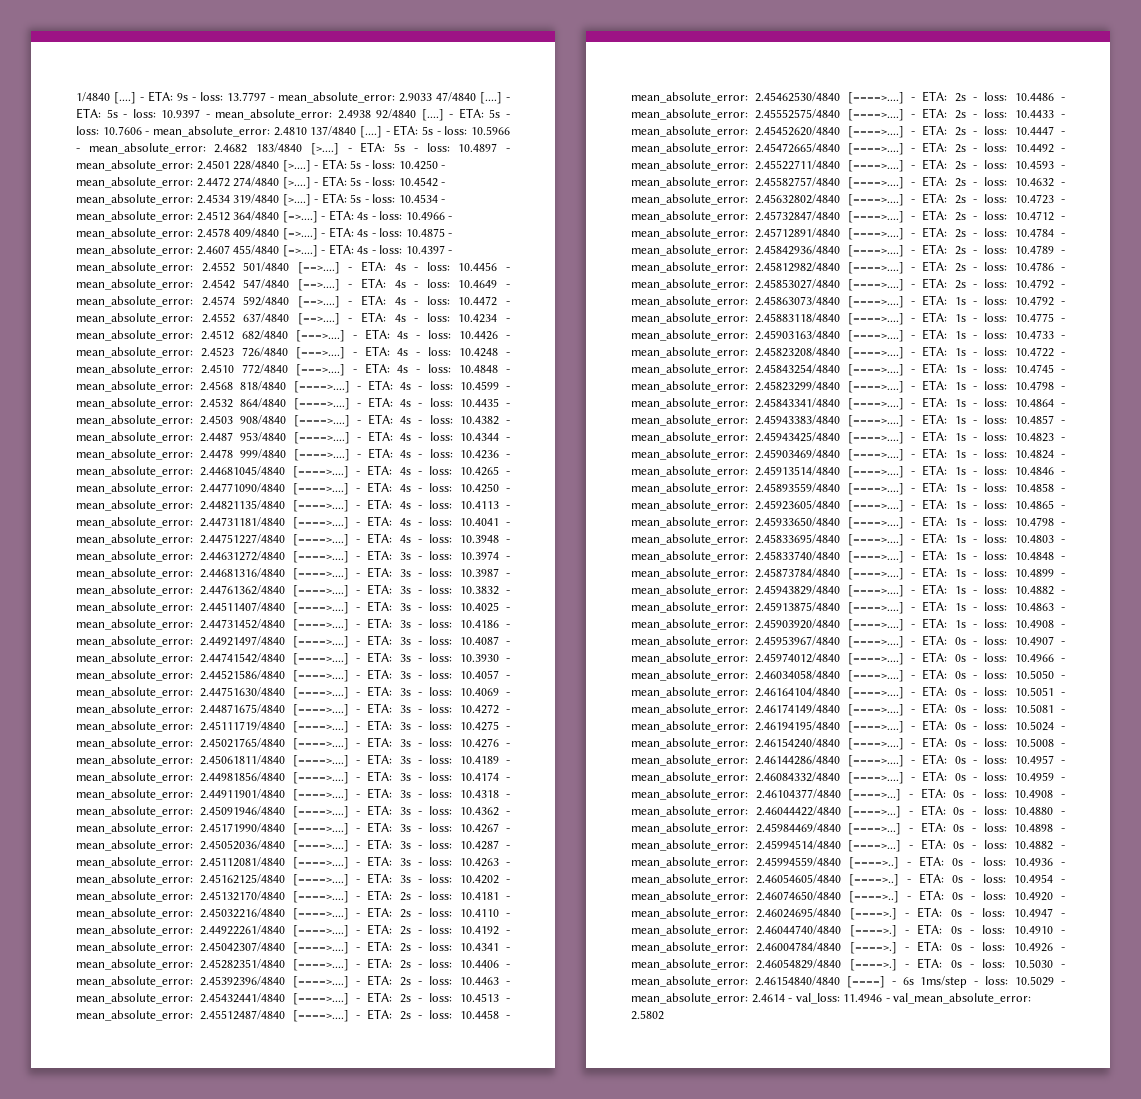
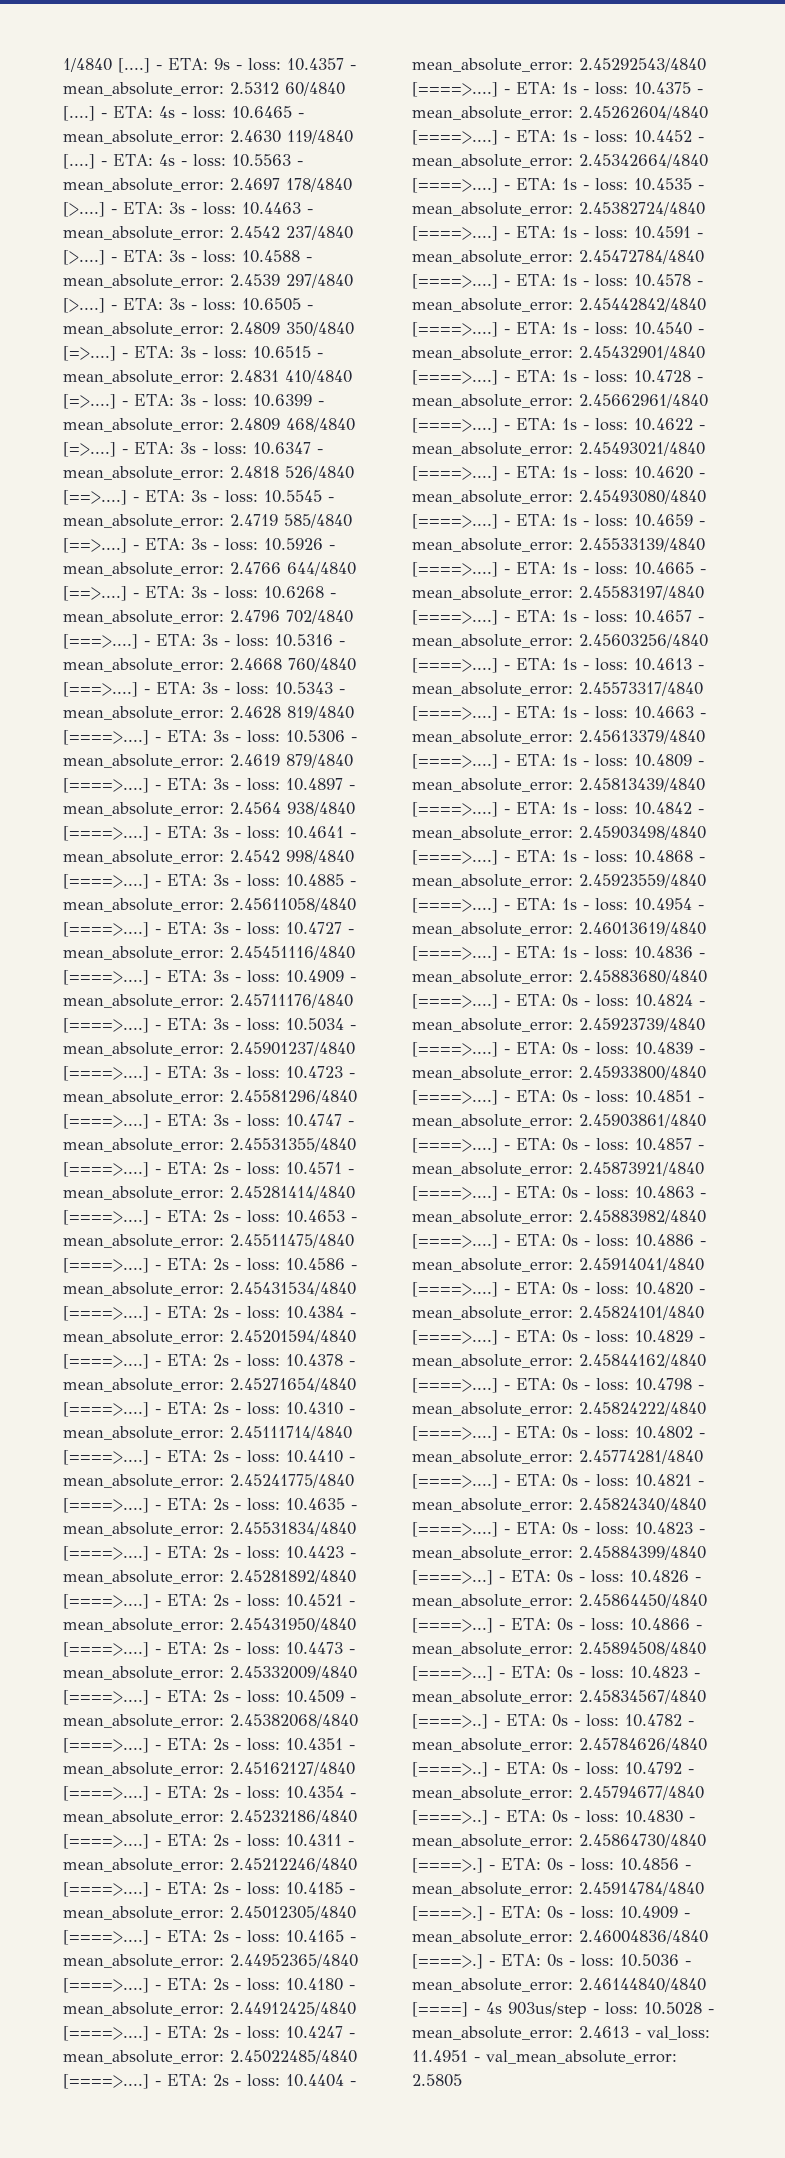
- - ETA: 9s - loss: 13.7797 - mean_absolute_error: 2.9033 47/4840 [....] - ETA: 5s - loss: 10.9397 - mean_absolute_error: 2.4938 92/4840 [....] - ETA: 5s - loss: 10.7606 - mean_absolute_error: 2.4810 137/4840 [....] - ETA: 5s - loss: 10.5966 - mean_absolute_error: 2.4682 183/4840 [>....] - ETA: 5s - loss: 10.4897 - mean_absolute_error: 2.4501 228/4840 [>....] - ETA: 5s - loss: 10.4250 - mean_absolute_error: 2.4472 274/4840 [>....] - ETA: 5s - loss: 10.4542 - mean_absolute_error: 2.4534 319/4840 [>....] - ETA: 5s - loss: 10.4534 - mean_absolute_error: 2.4512 364/4840 [=>....] - ETA: 4s - loss: 10.4966 - mean_absolute_error: 2.4578 409/4840 [=>....] - ETA: 4s - loss: 10.4875 - mean_absolute_error: 2.4607 455/4840 [=>....] - ETA: 4s - loss: 10.4397 - mean_absolute_error: 2.4552 501/4840 [==>....] - ETA: 4s - loss: 10.4456 - mean_absolute_error: 2.4542 547/4840 [==>....] - ETA: 4s - loss: 10.4649 - mean_absolute_error: 2.4574 592/4840 [==>....] - ETA: 4s - loss: 10.4472 - mean_absolute_error: 2.4552 637/4840 [==>....] - ETA: 4s - loss: 10.4234 - mean_absolute_error: 2.4512 682/4840 [===>....] - ETA: 4s - loss: 10.4426 - mean_absolute_error: 2.4523 726/4840 [===>....] - ETA: 4s - loss: 10.4248 - mean_absolute_error: 2.4510 772/4840 [===>....] - ETA: 4s - loss: 10.4848 - mean_absolute_error: 2.4568 818/4840 [====>....] - ETA: 4s - loss: 10.4599 - mean_absolute_error: 2.4532 864/4840 [====>....] - ETA: 4s - loss: 10.4435 - mean_absolute_error: 2.4503 908/4840 [====>....] - ETA: 4s - loss: 10.4382 - mean_absolute_error: 2.4487 953/4840 [====>....] - ETA: 4s - loss: 10.4344 - mean_absolute_error: 2.4478 999/4840 [====>....] - ETA: 4s - loss: 10.4236 - mean_absolute_error: 2.44681045/4840 [====>....] - ETA: 4s - loss: 10.4265 - mean_absolute_error: 2.44771090/4840 [====>....] - ETA: 4s - loss: 10.4250 - mean_absolute_error: 2.44821135/4840 [====>....] - ETA: 4s - loss: 10.4113 - mean_absolute_error: 2.44731181/4840 [====>....] - ETA: 4s - loss: 10.4041 - mean_absolute_error: 2.44751227/4840 [====>....] - ETA: 4s - loss: 10.3948 - mean_absolute_error: 2.44631272/4840 [====>....] - ETA: 3s - loss: 10.3974 - mean_absolute_error: 2.44681316/4840 [====>....] - ETA: 3s - loss: 10.3987 - mean_absolute_error: 2.44761362/4840 [====>....] - ETA: 3s - loss: 10.3832 - mean_absolute_error: 2.44511407/4840 [====>....] - ETA: 3s - loss: 10.4025 - mean_absolute_error: 2.44731452/4840 [====>....] - ETA: 3s - loss: 10.4186 - mean_absolute_error: 2.44921497/4840 [====>....] - ETA: 3s - loss: 10.4087 - mean_absolute_error: 2.44741542/4840 [====>....] - ETA: 3s - loss: 10.3930 - mean_absolute_error: 2.44521586/4840 [====>....] - ETA: 3s - loss: 10.4057 - mean_absolute_error: 2.44751630/4840 [====>....] - ETA: 3s - loss: 10.4069 - mean_absolute_error: 2.44871675/4840 [====>....] - ETA: 3s - loss: 10.4272 - mean_absolute_error: 2.45111719/4840 [====>....] - ETA: 3s - loss: 10.4275 - mean_absolute_error: 2.45021765/4840 [====>....] - ETA: 3s - loss: 10.4276 - mean_absolute_error: 2.45061811/4840 [====>....] - ETA: 3s - loss: 10.4189 - mean_absolute_error: 2.44981856/4840 [====>....] - ETA: 3s - loss: 10.4174 - mean_absolute_error: 2.44911901/4840 [====>....] - ETA: 3s - loss: 10.4318 - mean_absolute_error: 2.45091946/4840 [====>....] - ETA: 3s - loss: 10.4362 - mean_absolute_error: 2.45171990/4840 [====>....] - ETA: 3s - loss: 10.4267 - mean_absolute_error: 2.45052036/4840 [====>....] - ETA: 3s - loss: 10.4287 - mean_absolute_error: 2.45112081/4840 [====>....] - ETA: 3s - loss: 10.4263 - mean_absolute_error: 2.45162125/4840 [====>....] - ETA: 3s - loss: 10.4202 - mean_absolute_error: 2.45132170/4840 [====>....] - ETA: 2s - loss: 10.4181 - mean_absolute_error: 2.45032216/4840 [====>....] - ETA: 2s - loss: 10.4110 - mean_absolute_error: 2.44922261/4840 [====>....] - ETA: 2s - loss: 10.4192 - mean_absolute_error: 2.45042307/4840 [====>....] - ETA: 2s - loss: 10.4341 - mean_absolute_error: 2.45282351/4840 [====>....] - ETA: 2s - loss: 10.4406 - mean_absolute_error: 2.45392396/4840 [====>....] - ETA: 2s - loss: 10.4463 - mean_absolute_error: 2.45432441/4840 [====>....] - ETA: 2s - loss: 10.4513 - mean_absolute_error: 2.45512487/4840 [====>....] - ETA: 2s - loss: 10.4458 - mean_absolute_error: 2.45462530/4840 [====>....] - ETA: 2s - loss: 10.4486 - mean_absolute_error: 2.45552575/4840 [====>....] - ETA: 2s - loss: 10.4433 - mean_absolute_error: 2.45452620/4840 [====>....] - ETA: 2s - loss: 10.4447 - mean_absolute_error: 2.45472665/4840 [====>....] - ETA: 2s - loss: 10.4492 - mean_absolute_error: 2.45522711/4840 [====>....] - ETA: 2s - loss: 10.4593 - mean_absolute_error: 2.45582757/4840 [====>....] - ETA: 2s - loss: 10.4632 - mean_absolute_error: 2.45632802/4840 [====>....] - ETA: 2s - loss: 10.4723 - mean_absolute_error: 2.45732847/4840 [====>....] - ETA: 2s - loss: 10.4712 - mean_absolute_error: 2.45712891/4840 [====>....] - ETA: 2s - loss: 10.4784 - mean_absolute_error: 2.45842936/4840 [====>....] - ETA: 2s - loss: 10.4789 - mean_absolute_error: 2.45812982/4840 [====>....] - ETA: 2s - loss: 10.4786 - mean_absolute_error: 2.45853027/4840 [====>....] - ETA: 2s - loss: 10.4792 - mean_absolute_error: 2.45863073/4840 [====>....] - ETA: 1s - loss: 10.4792 - mean_absolute_error: 2.45883118/4840 [====>....] - ETA: 1s - loss: 10.4775 - mean_absolute_error: 2.45903163/4840 [====>....] - ETA: 1s - loss: 10.4733 - mean_absolute_error: 2.45823208/4840 [====>....] - ETA: 1s - loss: 10.4722 - mean_absolute_error: 2.45843254/4840 [====>....] - ETA: 1s - loss: 10.4745 - mean_absolute_error: 2.45823299/4840 [====>....] - ETA: 1s - loss: 10.4798 - mean_absolute_error: 2.45843341/4840 [====>....] - ETA: 1s - loss: 10.4864 - mean_absolute_error: 2.45943383/4840 [====>....] - ETA: 1s - loss: 10.4857 - mean_absolute_error: 2.45943425/4840 [====>....] - ETA: 1s - loss: 10.4823 - mean_absolute_error: 2.45903469/4840 [====>....] - ETA: 1s - loss: 10.4824 - mean_absolute_error: 2.45913514/4840 [====>....] - ETA: 1s - loss: 10.4846 - mean_absolute_error: 2.45893559/4840 [====>....] - ETA: 1s - loss: 10.4858 - mean_absolute_error: 2.45923605/4840 [====>....] - ETA: 1s - loss: 10.4865 - mean_absolute_error: 2.45933650/4840 [====>....] - ETA: 1s - loss: 10.4798 - mean_absolute_error: 2.45833695/4840 [====>....] - ETA: 1s - loss: 10.4803 - mean_absolute_error: 2.45833740/4840 [====>....] - ETA: 1s - loss: 10.4848 - mean_absolute_error: 2.45873784/4840 [====>....] - ETA: 1s - loss: 10.4899 - mean_absolute_error: 2.45943829/4840 [====>....] - ETA: 1s - loss: 10.4882 - mean_absolute_error: 2.45913875/4840 [====>....] - ETA: 1s - loss: 10.4863 - mean_absolute_error: 2.45903920/4840 [====>....] - ETA: 1s - loss: 10.4908 - mean_absolute_error: 2.45953967/4840 [====>....] - ETA: 0s - loss: 10.4907 - mean_absolute_error: 2.45974012/4840 [====>....] - ETA: 0s - loss: 10.4966 - mean_absolute_error: 2.46034058/4840 [====>....] - ETA: 0s - loss: 10.5050 - mean_absolute_error: 2.46164104/4840 [====>....] - ETA: 0s - loss: 10.5051 - mean_absolute_error: 2.46174149/4840 [====>....] - ETA: 0s - loss: 10.5081 - mean_absolute_error: 2.46194195/4840 [====>....] - ETA: 0s - loss: 10.5024 - mean_absolute_error: 2.46154240/4840 [====>....] - ETA: 0s - loss: 10.5008 - mean_absolute_error: 2.46144286/4840 [====>....] - ETA: 0s - loss: 10.4957 - mean_absolute_error: 2.46084332/4840 [====>....] - ETA: 0s - loss: 10.4959 - mean_absolute_error: 2.46104377/4840 [====>...] - ETA: 0s - loss: 10.4908 - mean_absolute_error: 2.46044422/4840 [====>...] - ETA: 0s - loss: 10.4880 - mean_absolute_error: 2.45984469/4840 [====>...] - ETA: 0s - loss: 10.4898 - mean_absolute_error: 2.45994514/4840 [====>...] - ETA: 0s - loss: 10.4882 - mean_absolute_error: 2.45994559/4840 [====>..] - ETA: 0s - loss: 10.4936 - mean_absolute_error: 2.46054605/4840 [====>..] - ETA: 0s - loss: 10.4954 - mean_absolute_error: 2.46074650/4840 [====>..] - ETA: 0s - loss: 10.4920 - mean_absolute_error: 2.46024695/4840 [====>.] - ETA: 0s - loss: 10.4947 - mean_absolute_error: 2.46044740/4840 [====>.] - ETA: 0s - loss: 10.4910 - mean_absolute_error: 2.46004784/4840 [====>.] - ETA: 0s - loss: 10.4926 - mean_absolute_error: 2.46054829/4840 [====>.] - ETA: 0s - loss: 10.5030 - mean_absolute_error: 2.46154840/4840 [====] - 6s 1ms/step - loss: 10.5029 - mean_absolute_error: 2.4614 - val_loss: 11.4946 - val_mean_absolute_error: 2.5802
+ - ETA: 9s - loss: 10.4357 - mean_absolute_error: 2.5312 60/4840 [....] - ETA: 4s - loss: 10.6465 - mean_absolute_error: 2.4630 119/4840 [....] - ETA: 4s - loss: 10.5563 - mean_absolute_error: 2.4697 178/4840 [>....] - ETA: 3s - loss: 10.4463 - mean_absolute_error: 2.4542 237/4840 [>....] - ETA: 3s - loss: 10.4588 - mean_absolute_error: 2.4539 297/4840 [>....] - ETA: 3s - loss: 10.6505 - mean_absolute_error: 2.4809 350/4840 [=>....] - ETA: 3s - loss: 10.6515 - mean_absolute_error: 2.4831 410/4840 [=>....] - ETA: 3s - loss: 10.6399 - mean_absolute_error: 2.4809 468/4840 [=>....] - ETA: 3s - loss: 10.6347 - mean_absolute_error: 2.4818 526/4840 [==>....] - ETA: 3s - loss: 10.5545 - mean_absolute_error: 2.4719 585/4840 [==>....] - ETA: 3s - loss: 10.5926 - mean_absolute_error: 2.4766 644/4840 [==>....] - ETA: 3s - loss: 10.6268 - mean_absolute_error: 2.4796 702/4840 [===>....] - ETA: 3s - loss: 10.5316 - mean_absolute_error: 2.4668 760/4840 [===>....] - ETA: 3s - loss: 10.5343 - mean_absolute_error: 2.4628 819/4840 [====>....] - ETA: 3s - loss: 10.5306 - mean_absolute_error: 2.4619 879/4840 [====>....] - ETA: 3s - loss: 10.4897 - mean_absolute_error: 2.4564 938/4840 [====>....] - ETA: 3s - loss: 10.4641 - mean_absolute_error: 2.4542 998/4840 [====>....] - ETA: 3s - loss: 10.4885 - mean_absolute_error: 2.45611058/4840 [====>....] - ETA: 3s - loss: 10.4727 - mean_absolute_error: 2.45451116/4840 [====>....] - ETA: 3s - loss: 10.4909 - mean_absolute_error: 2.45711176/4840 [====>....] - ETA: 3s - loss: 10.5034 - mean_absolute_error: 2.45901237/4840 [====>....] - ETA: 3s - loss: 10.4723 - mean_absolute_error: 2.45581296/4840 [====>....] - ETA: 3s - loss: 10.4747 - mean_absolute_error: 2.45531355/4840 [====>....] - ETA: 2s - loss: 10.4571 - mean_absolute_error: 2.45281414/4840 [====>....] - ETA: 2s - loss: 10.4653 - mean_absolute_error: 2.45511475/4840 [====>....] - ETA: 2s - loss: 10.4586 - mean_absolute_error: 2.45431534/4840 [====>....] - ETA: 2s - loss: 10.4384 - mean_absolute_error: 2.45201594/4840 [====>....] - ETA: 2s - loss: 10.4378 - mean_absolute_error: 2.45271654/4840 [====>....] - ETA: 2s - loss: 10.4310 - mean_absolute_error: 2.45111714/4840 [====>....] - ETA: 2s - loss: 10.4410 - mean_absolute_error: 2.45241775/4840 [====>....] - ETA: 2s - loss: 10.4635 - mean_absolute_error: 2.45531834/4840 [====>....] - ETA: 2s - loss: 10.4423 - mean_absolute_error: 2.45281892/4840 [====>....] - ETA: 2s - loss: 10.4521 - mean_absolute_error: 2.45431950/4840 [====>....] - ETA: 2s - loss: 10.4473 - mean_absolute_error: 2.45332009/4840 [====>....] - ETA: 2s - loss: 10.4509 - mean_absolute_error: 2.45382068/4840 [====>....] - ETA: 2s - loss: 10.4351 - mean_absolute_error: 2.45162127/4840 [====>....] - ETA: 2s - loss: 10.4354 - mean_absolute_error: 2.45232186/4840 [====>....] - ETA: 2s - loss: 10.4311 - mean_absolute_error: 2.45212246/4840 [====>....] - ETA: 2s - loss: 10.4185 - mean_absolute_error: 2.45012305/4840 [====>....] - ETA: 2s - loss: 10.4165 - mean_absolute_error: 2.44952365/4840 [====>....] - ETA: 2s - loss: 10.4180 - mean_absolute_error: 2.44912425/4840 [====>....] - ETA: 2s - loss: 10.4247 - mean_absolute_error: 2.45022485/4840 [====>....] - ETA: 2s - loss: 10.4404 - mean_absolute_error: 2.45292543/4840 [====>....] - ETA: 1s - loss: 10.4375 - mean_absolute_error: 2.45262604/4840 [====>....] - ETA: 1s - loss: 10.4452 - mean_absolute_error: 2.45342664/4840 [====>....] - ETA: 1s - loss: 10.4535 - mean_absolute_error: 2.45382724/4840 [====>....] - ETA: 1s - loss: 10.4591 - mean_absolute_error: 2.45472784/4840 [====>....] - ETA: 1s - loss: 10.4578 - mean_absolute_error: 2.45442842/4840 [====>....] - ETA: 1s - loss: 10.4540 - mean_absolute_error: 2.45432901/4840 [====>....] - ETA: 1s - loss: 10.4728 - mean_absolute_error: 2.45662961/4840 [====>....] - ETA: 1s - loss: 10.4622 - mean_absolute_error: 2.45493021/4840 [====>....] - ETA: 1s - loss: 10.4620 - mean_absolute_error: 2.45493080/4840 [====>....] - ETA: 1s - loss: 10.4659 - mean_absolute_error: 2.45533139/4840 [====>....] - ETA: 1s - loss: 10.4665 - mean_absolute_error: 2.45583197/4840 [====>....] - ETA: 1s - loss: 10.4657 - mean_absolute_error: 2.45603256/4840 [====>....] - ETA: 1s - loss: 10.4613 - mean_absolute_error: 2.45573317/4840 [====>....] - ETA: 1s - loss: 10.4663 - mean_absolute_error: 2.45613379/4840 [====>....] - ETA: 1s - loss: 10.4809 - mean_absolute_error: 2.45813439/4840 [====>....] - ETA: 1s - loss: 10.4842 - mean_absolute_error: 2.45903498/4840 [====>....] - ETA: 1s - loss: 10.4868 - mean_absolute_error: 2.45923559/4840 [====>....] - ETA: 1s - loss: 10.4954 - mean_absolute_error: 2.46013619/4840 [====>....] - ETA: 1s - loss: 10.4836 - mean_absolute_error: 2.45883680/4840 [====>....] - ETA: 0s - loss: 10.4824 - mean_absolute_error: 2.45923739/4840 [====>....] - ETA: 0s - loss: 10.4839 - mean_absolute_error: 2.45933800/4840 [====>....] - ETA: 0s - loss: 10.4851 - mean_absolute_error: 2.45903861/4840 [====>....] - ETA: 0s - loss: 10.4857 - mean_absolute_error: 2.45873921/4840 [====>....] - ETA: 0s - loss: 10.4863 - mean_absolute_error: 2.45883982/4840 [====>....] - ETA: 0s - loss: 10.4886 - mean_absolute_error: 2.45914041/4840 [====>....] - ETA: 0s - loss: 10.4820 - mean_absolute_error: 2.45824101/4840 [====>....] - ETA: 0s - loss: 10.4829 - mean_absolute_error: 2.45844162/4840 [====>....] - ETA: 0s - loss: 10.4798 - mean_absolute_error: 2.45824222/4840 [====>....] - ETA: 0s - loss: 10.4802 - mean_absolute_error: 2.45774281/4840 [====>....] - ETA: 0s - loss: 10.4821 - mean_absolute_error: 2.45824340/4840 [====>....] - ETA: 0s - loss: 10.4823 - mean_absolute_error: 2.45884399/4840 [====>...] - ETA: 0s - loss: 10.4826 - mean_absolute_error: 2.45864450/4840 [====>...] - ETA: 0s - loss: 10.4866 - mean_absolute_error: 2.45894508/4840 [====>...] - ETA: 0s - loss: 10.4823 - mean_absolute_error: 2.45834567/4840 [====>..] - ETA: 0s - loss: 10.4782 - mean_absolute_error: 2.45784626/4840 [====>..] - ETA: 0s - loss: 10.4792 - mean_absolute_error: 2.45794677/4840 [====>..] - ETA: 0s - loss: 10.4830 - mean_absolute_error: 2.45864730/4840 [====>.] - ETA: 0s - loss: 10.4856 - mean_absolute_error: 2.45914784/4840 [====>.] - ETA: 0s - loss: 10.4909 - mean_absolute_error: 2.46004836/4840 [====>.] - ETA: 0s - loss: 10.5036 - mean_absolute_error: 2.46144840/4840 [====] - 4s 903us/step - loss: 10.5028 - mean_absolute_error: 2.4613 - val_loss: 11.4951 - val_mean_absolute_error: 2.5805

